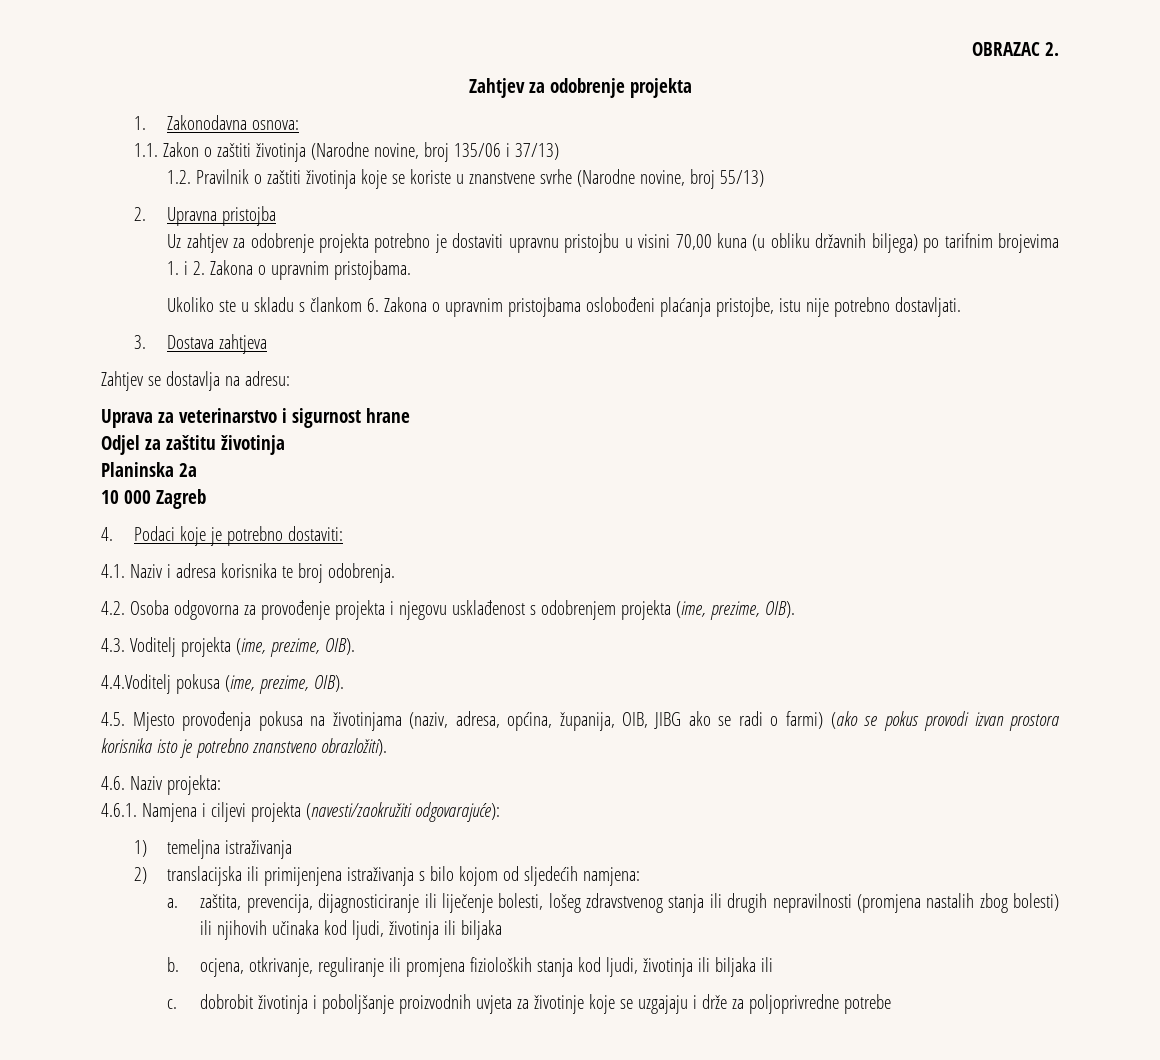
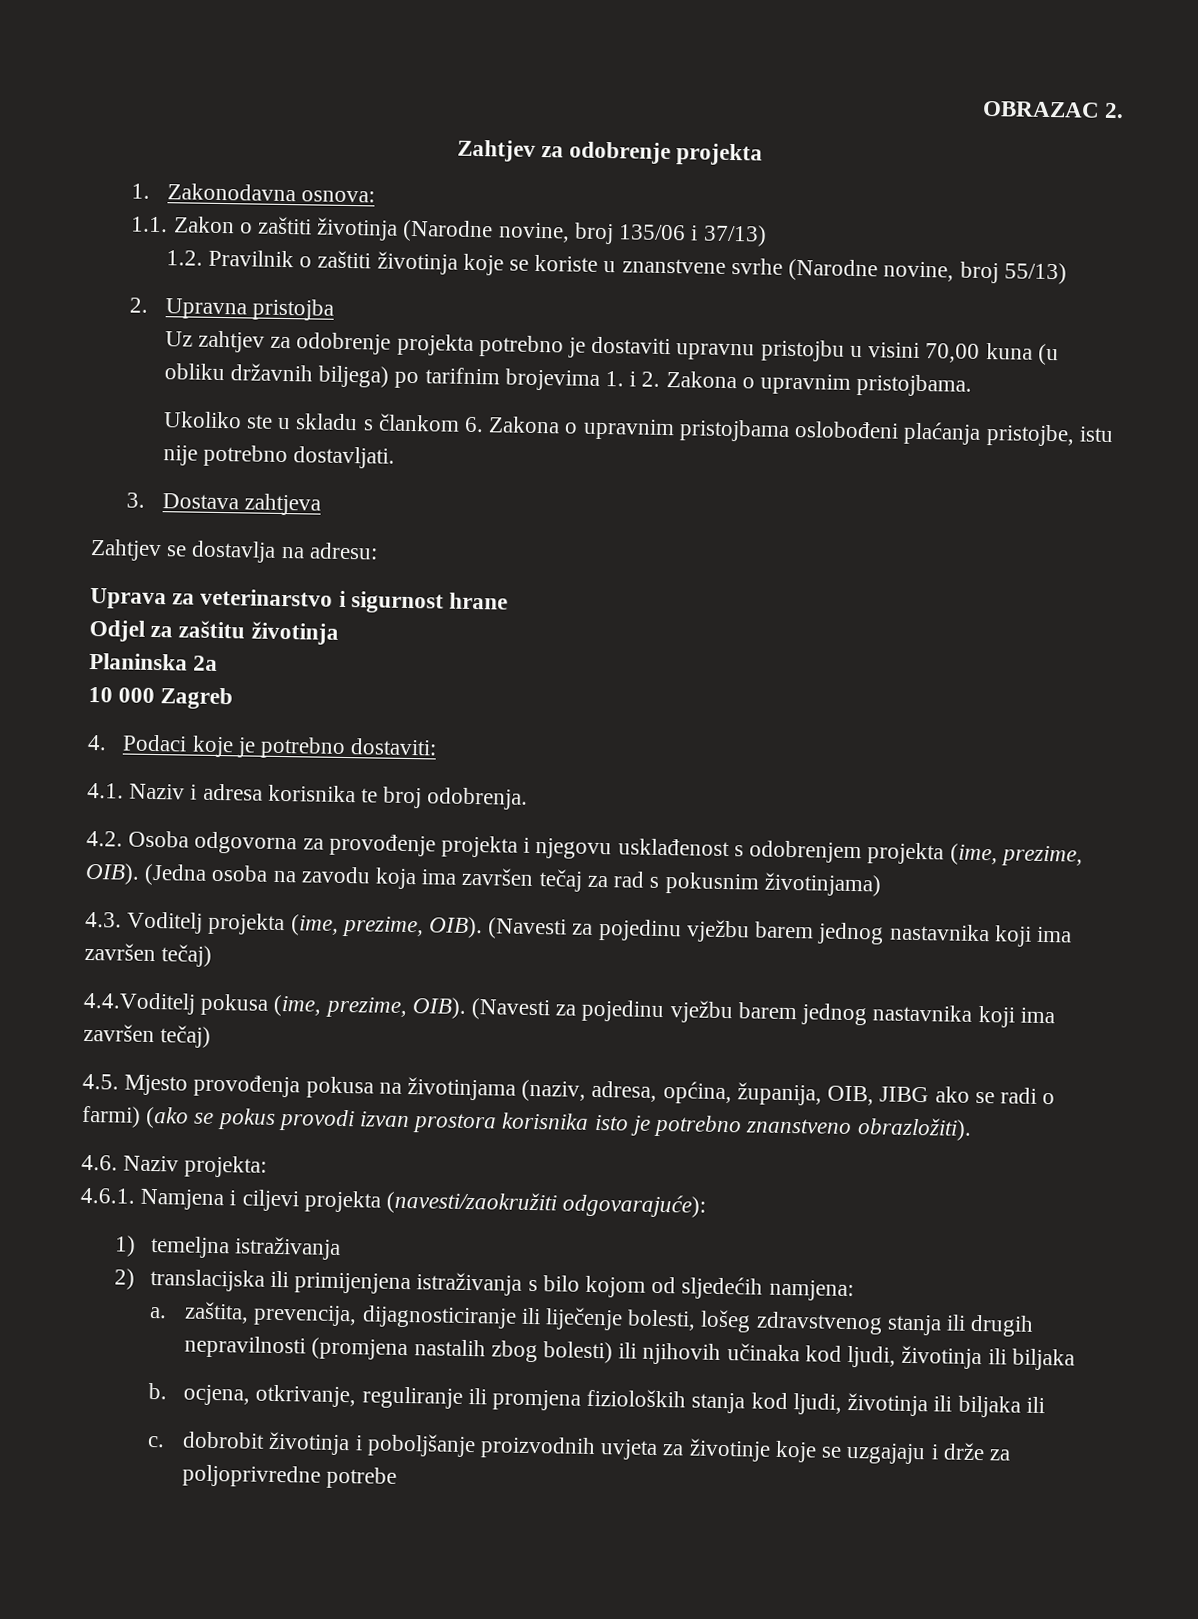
+ (Jedna osoba na zavodu koja ima završen tečaj za rad s pokusnim životinjama)
- 4.3. Voditelj projekta (ime, prezime, OIB).
+ 4.3. Voditelj projekta (ime, prezime, OIB). (Navesti za pojedinu vježbu barem jednog nastavnika koji ima završen tečaj)
- 4.4.Voditelj pokusa (ime, prezime, OIB).
+ 4.4.Voditelj pokusa (ime, prezime, OIB). (Navesti za pojedinu vježbu barem jednog nastavnika koji ima završen tečaj)

